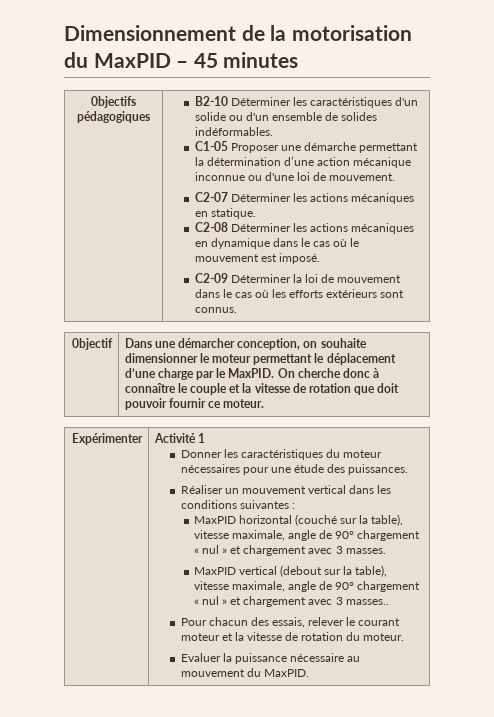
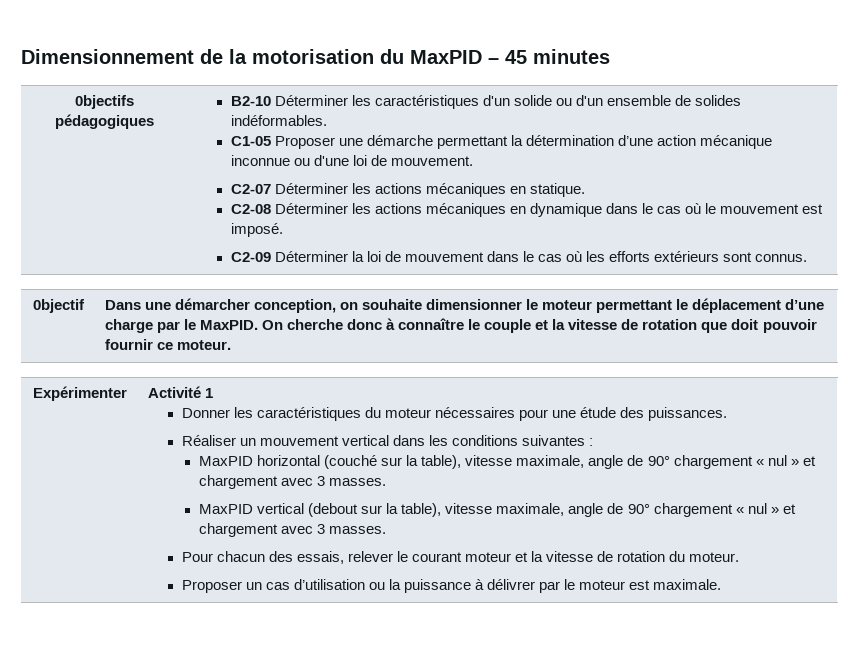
- MaxPID vertical (debout sur la table), vitesse maximale, angle de 90° chargement « nul » et chargement avec 3 masses..
+ MaxPID vertical (debout sur la table), vitesse maximale, angle de 90° chargement « nul » et chargement avec 3 masses.
- Evaluer la puissance nécessaire au mouvement du MaxPID.
+ Proposer un cas d’utilisation ou la puissance à délivrer par le moteur est maximale.

